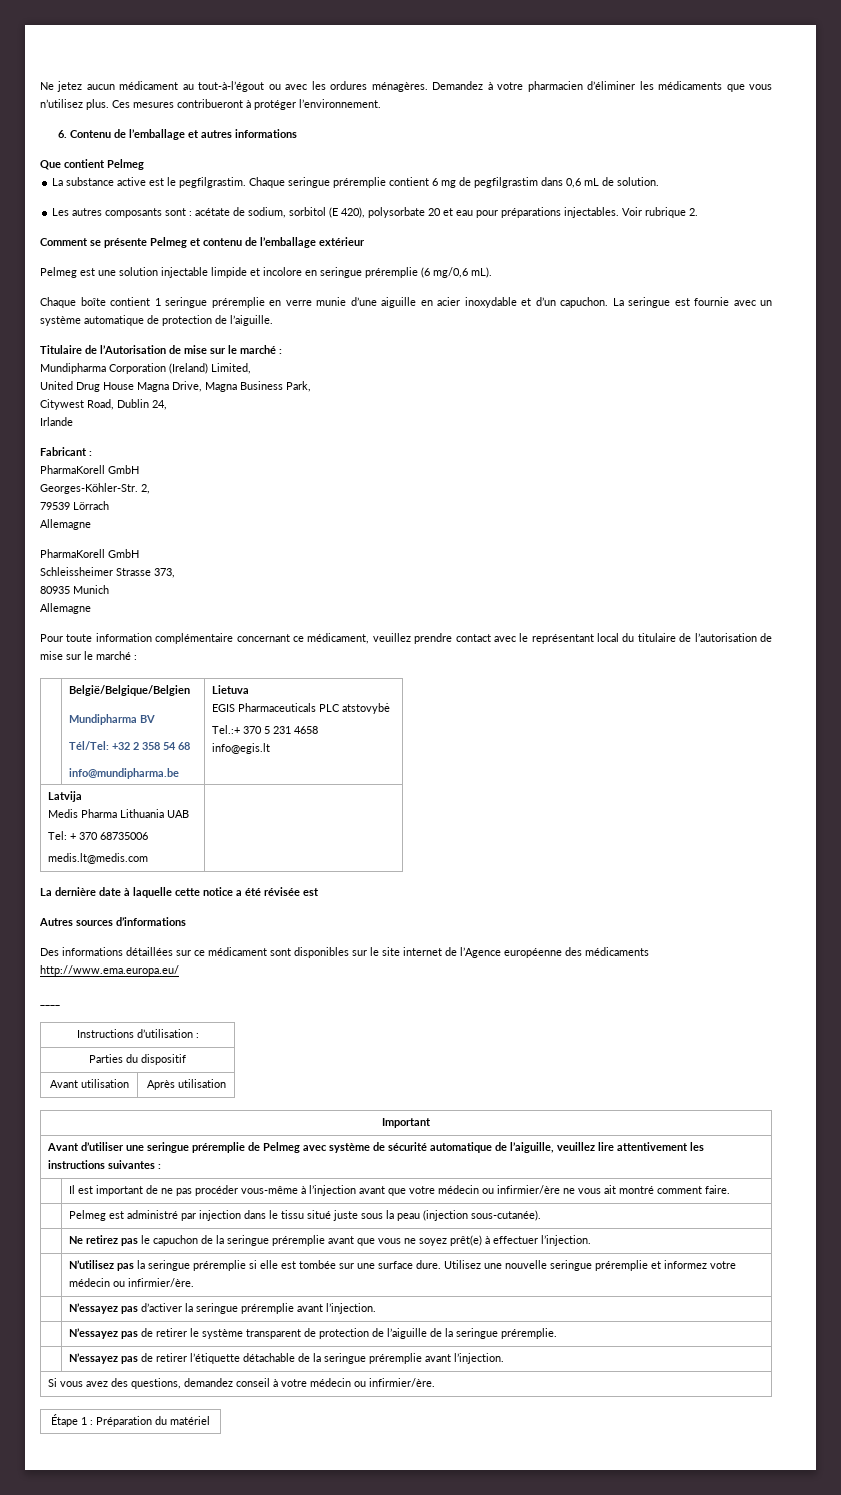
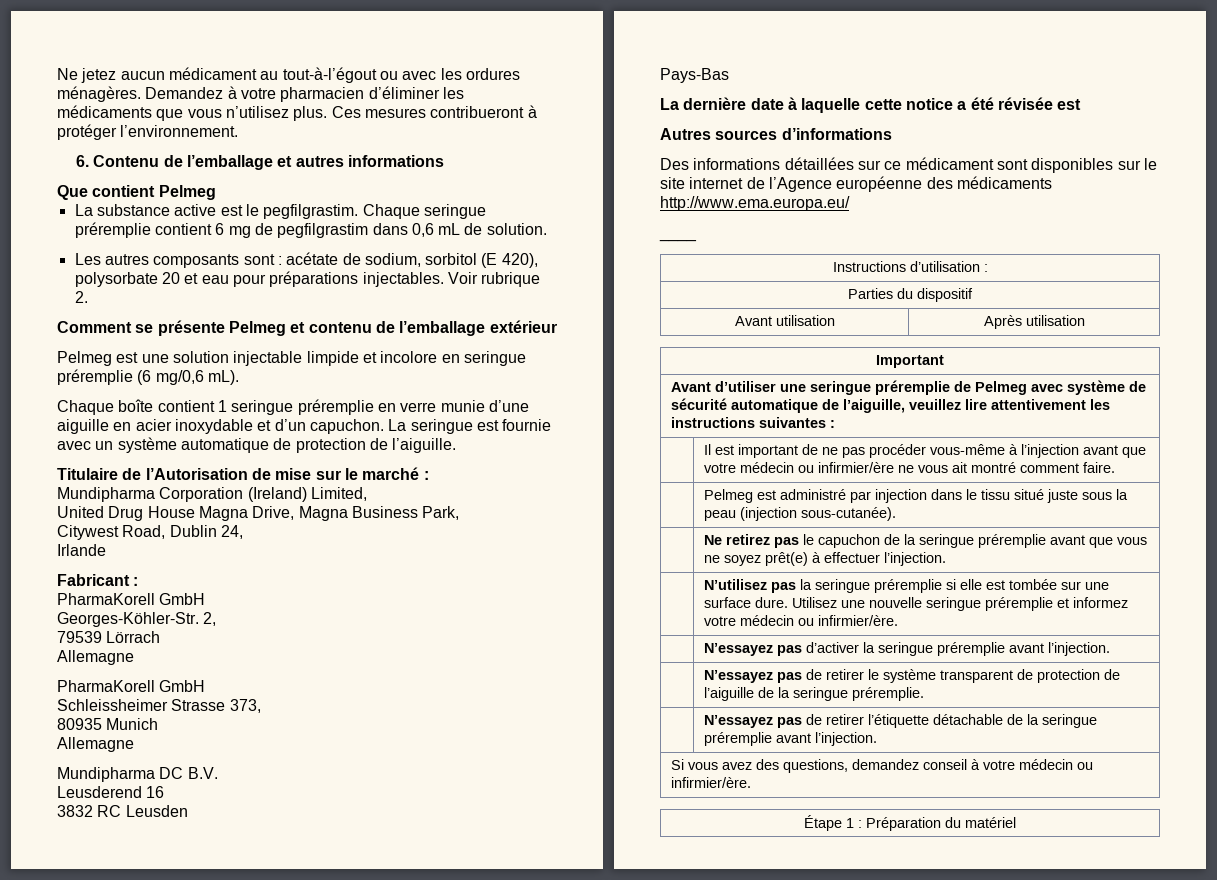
- Pour toute information complémentaire concernant ce médicament, veuillez prendre contact avec le représentant local du titulaire de l’autorisation de mise sur le marché :
- | België/Belgique/Belgien
- Mundipharma BV
- Tél/Tel: +32 2 358 54 68
- info@mundipharma.be | Lietuva
- EGIS Pharmaceuticals PLC atstovybė
- Tel.:+ 370 5 231 4658
- info@egis.lt
- Latvija
- Medis Pharma Lithuania UAB
- Tel: + 370 68735006
- medis.lt@medis.com |
+ Mundipharma DC B.V.
+ Leusderend 16
+ 3832 RC Leusden
+ Pays-Bas

